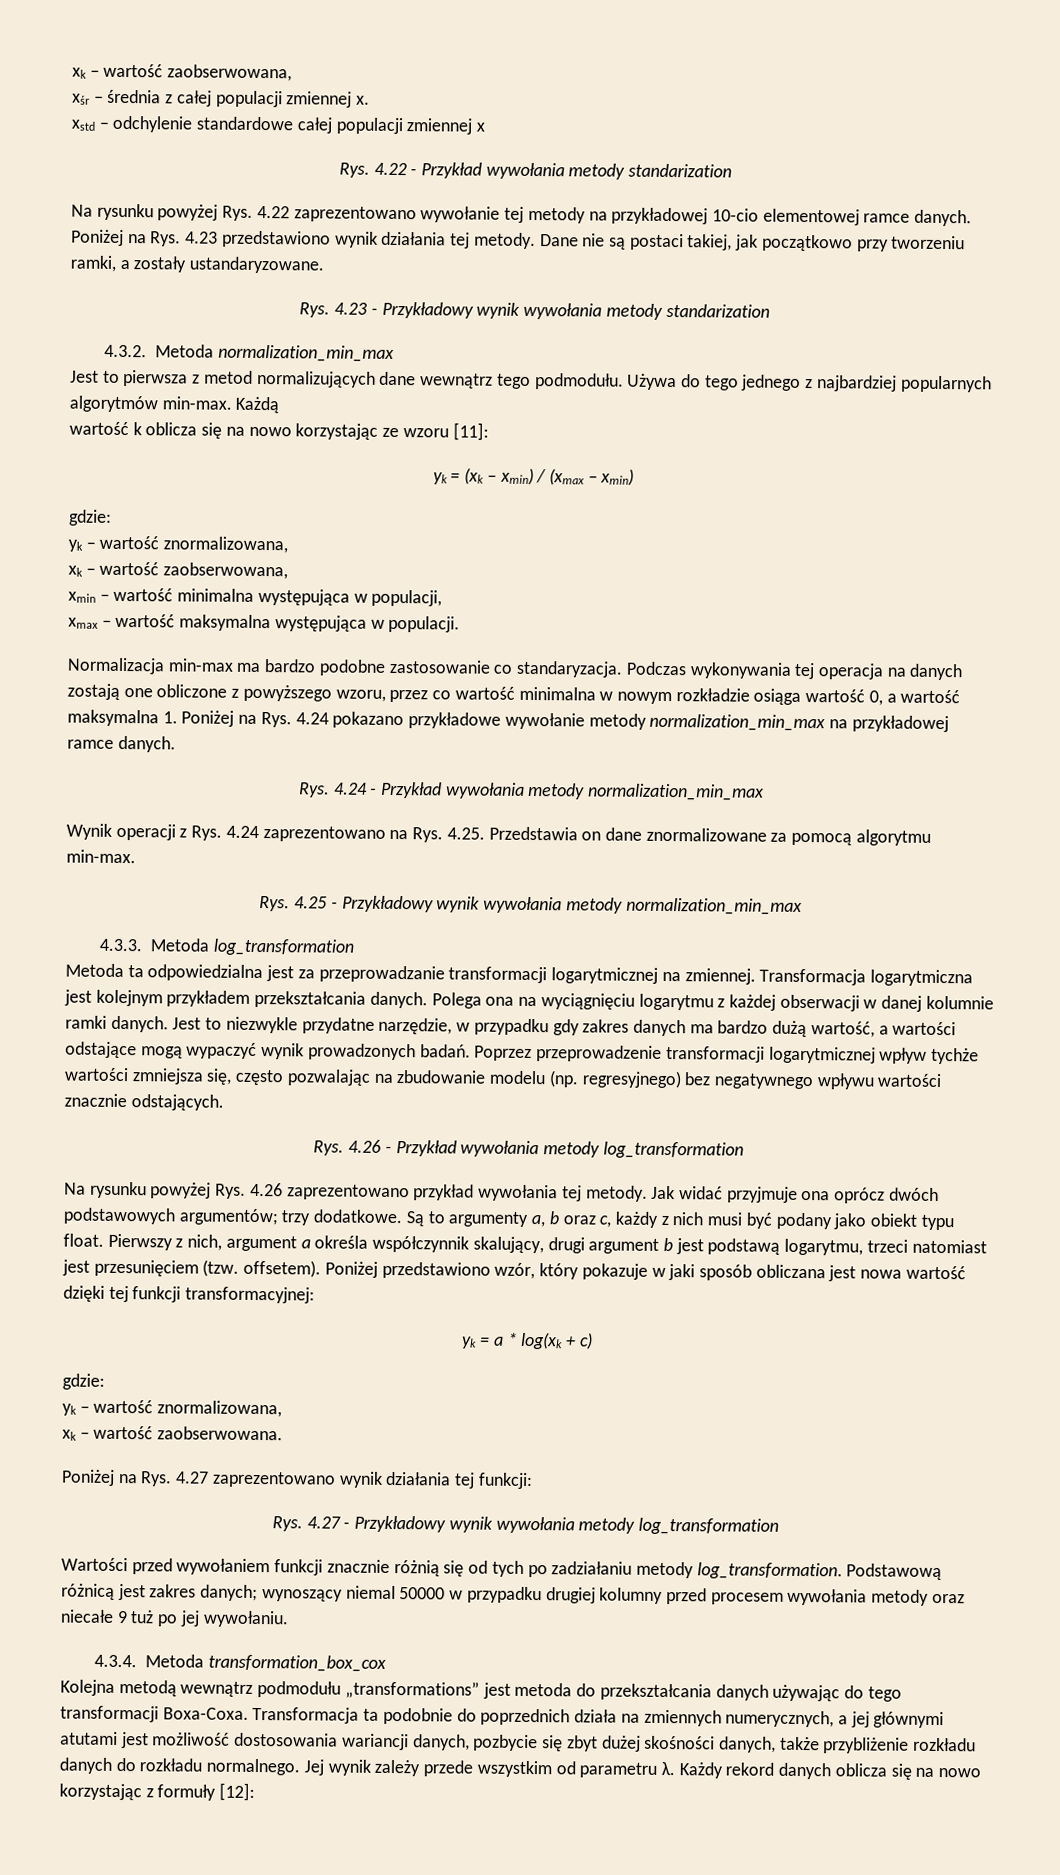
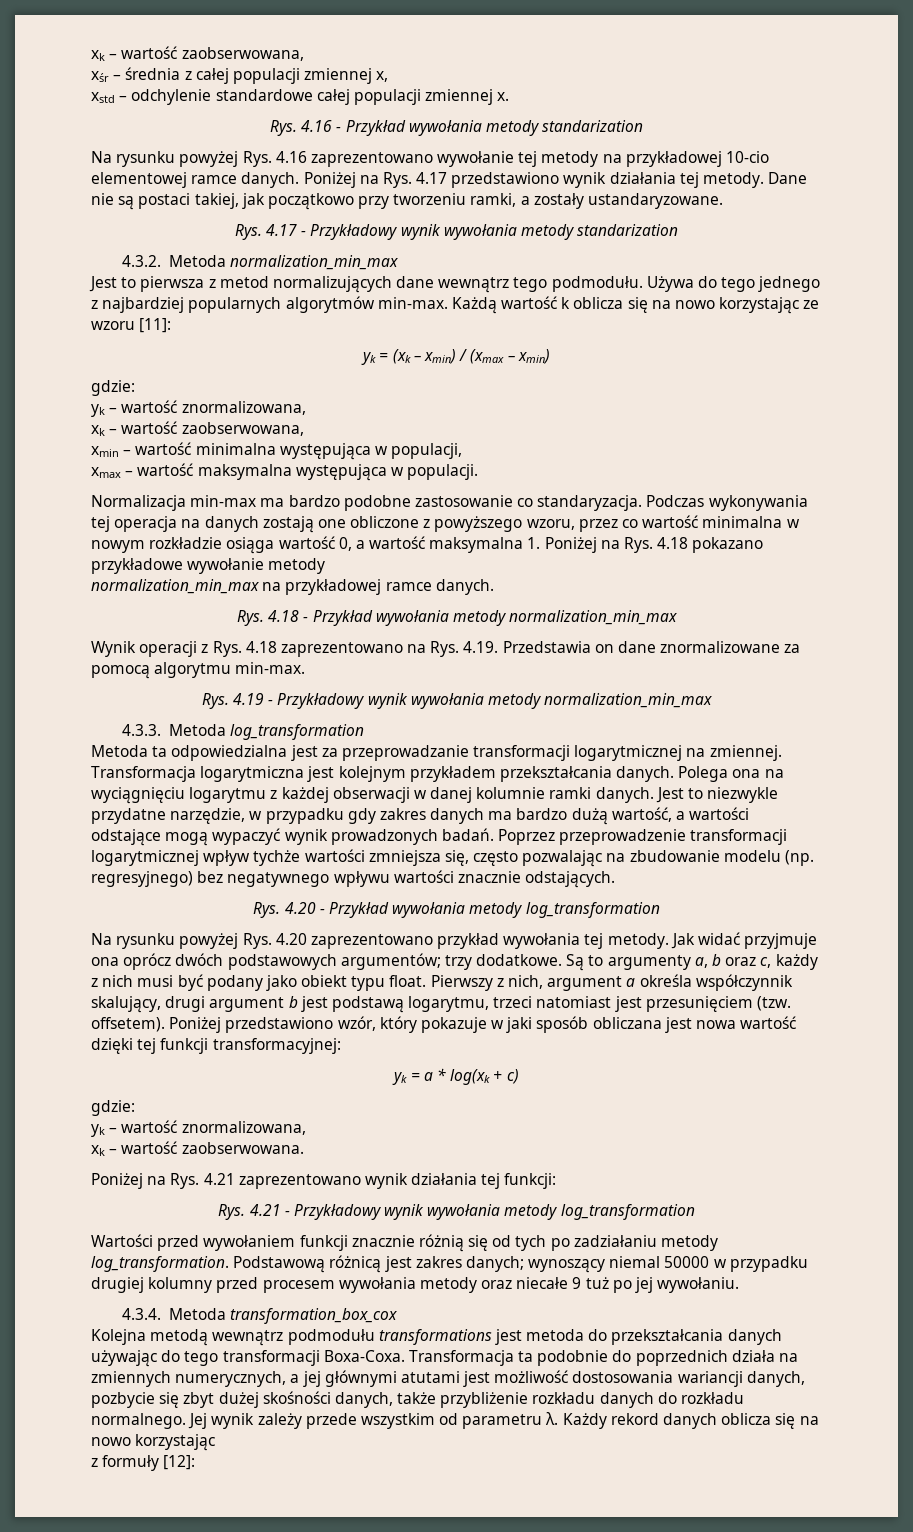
- xśr – średnia z całej populacji zmiennej x.
+ xśr – średnia z całej populacji zmiennej x,
- xstd – odchylenie standardowe całej populacji zmiennej x
- Rys. 4.22 - Przykład wywołania metody standarization
+ xstd – odchylenie standardowe całej populacji zmiennej x.
+ Rys. 4.16 - Przykład wywołania metody standarization
- Na rysunku powyżej Rys. 4.22 zaprezentowano wywołanie tej metody na przykładowej 10-cio elementowej ramce danych.
+ Na rysunku powyżej Rys. 4.16 zaprezentowano wywołanie tej metody na przykładowej 10-cio elementowej ramce danych.
- Poniżej na Rys. 4.23 przedstawiono wynik działania tej metody.
+ Poniżej na Rys. 4.17 przedstawiono wynik działania tej metody.
- Rys. 4.23 - Przykładowy wynik wywołania metody standarization
+ Rys. 4.17 - Przykładowy wynik wywołania metody standarization
- Każdą
- wartość k oblicza się na nowo korzystając ze wzoru [11]:
+ Każdą wartość k oblicza się na nowo korzystając ze wzoru [11]:
- Podczas wykonywania tej operacja na danych zostają one obliczone z powyższego wzoru, przez co wartość minimalna w nowym rozkładzie osiąga wartość 0, a wartość maksymalna 1. Poniżej na Rys. 4.24 pokazano przykładowe wywołanie metody normalization_min_max na przykładowej ramce danych.
+ Podczas wykonywania tej operacja na danych zostają one obliczone z powyższego wzoru, przez co wartość minimalna w nowym rozkładzie osiąga wartość 0, a wartość maksymalna 1. Poniżej na Rys. 4.18 pokazano przykładowe wywołanie metody
+ normalization_min_max na przykładowej ramce danych.
- Rys. 4.24 - Przykład wywołania metody normalization_min_max
+ Rys. 4.18 - Przykład wywołania metody normalization_min_max
- Wynik operacji z Rys. 4.24 zaprezentowano na Rys. 4.25. Przedstawia on dane znormalizowane za pomocą algorytmu min-max.
+ Wynik operacji z Rys. 4.18 zaprezentowano na Rys. 4.19. Przedstawia on dane znormalizowane za pomocą algorytmu min-max.
- Rys. 4.25 - Przykładowy wynik wywołania metody normalization_min_max
+ Rys. 4.19 - Przykładowy wynik wywołania metody normalization_min_max
- Rys. 4.26 - Przykład wywołania metody log_transformation
+ Rys. 4.20 - Przykład wywołania metody log_transformation
- Na rysunku powyżej Rys. 4.26 zaprezentowano przykład wywołania tej metody.
+ Na rysunku powyżej Rys. 4.20 zaprezentowano przykład wywołania tej metody.
- Poniżej na Rys. 4.27 zaprezentowano wynik działania tej funkcji:
+ Poniżej na Rys. 4.21 zaprezentowano wynik działania tej funkcji:
- Rys. 4.27 - Przykładowy wynik wywołania metody log_transformation
+ Rys. 4.21 - Przykładowy wynik wywołania metody log_transformation
- Kolejna metodą wewnątrz podmodułu „transformations” jest metoda do przekształcania danych używając do tego transformacji Boxa-Coxa.
+ Kolejna metodą wewnątrz podmodułu transformations jest metoda do przekształcania danych używając do tego transformacji Boxa-Coxa.
- Każdy rekord danych oblicza się na nowo korzystając z formuły [12]:
+ Każdy rekord danych oblicza się na nowo korzystając
+ z formuły [12]:

